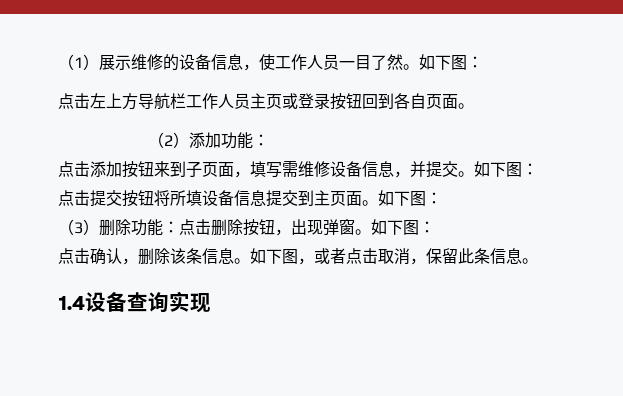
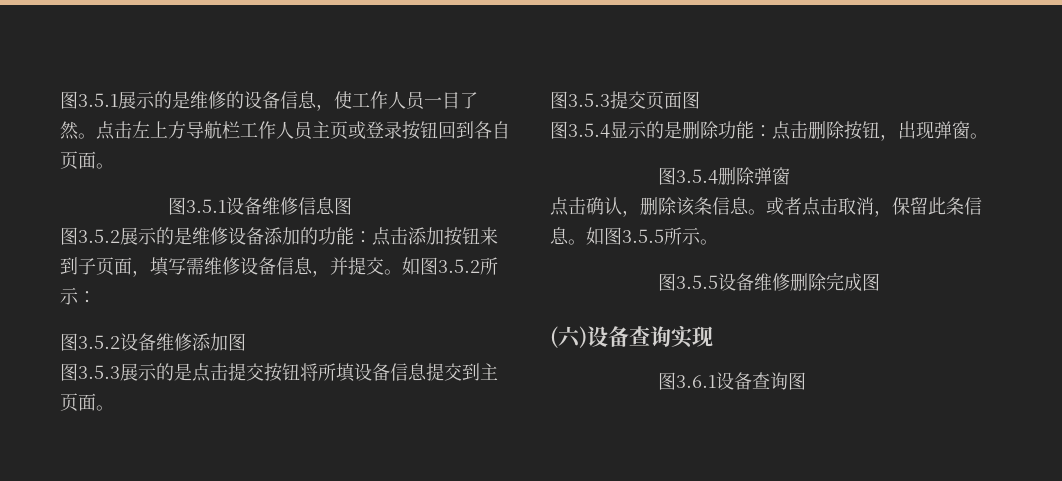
- （1）展示维修的设备信息，使工作人员一目了然。如下图：
- 点击左上方导航栏工作人员主页或登录按钮回到各自页面。
+ 图3.5.1展示的是维修的设备信息，使工作人员一目了然。点击左上方导航栏工作人员主页或登录按钮回到各自页面。
- （2）添加功能：
- 点击添加按钮来到子页面，填写需维修设备信息，并提交。如下图：
- 点击提交按钮将所填设备信息提交到主页面。如下图：
- （3）删除功能：点击删除按钮，出现弹窗。如下图：
+ 图3.5.1设备维修信息图
+ 图3.5.2展示的是维修设备添加的功能：点击添加按钮来到子页面，填写需维修设备信息，并提交。如图3.5.2所示：
+ 图3.5.2设备维修添加图
+ 图3.5.3展示的是点击提交按钮将所填设备信息提交到主页面。
+ 图3.5.3提交页面图
+ 图3.5.4显示的是删除功能：点击删除按钮，出现弹窗。
+ 图3.5.4删除弹窗
- 如下图，或者点击取消，保留此条信息。
- 1.4设备查询实现
+ 或者点击取消，保留此条信息。如图3.5.5所示。
+ 图3.5.5设备维修删除完成图
+ (六)设备查询实现
+ 图3.6.1设备查询图

